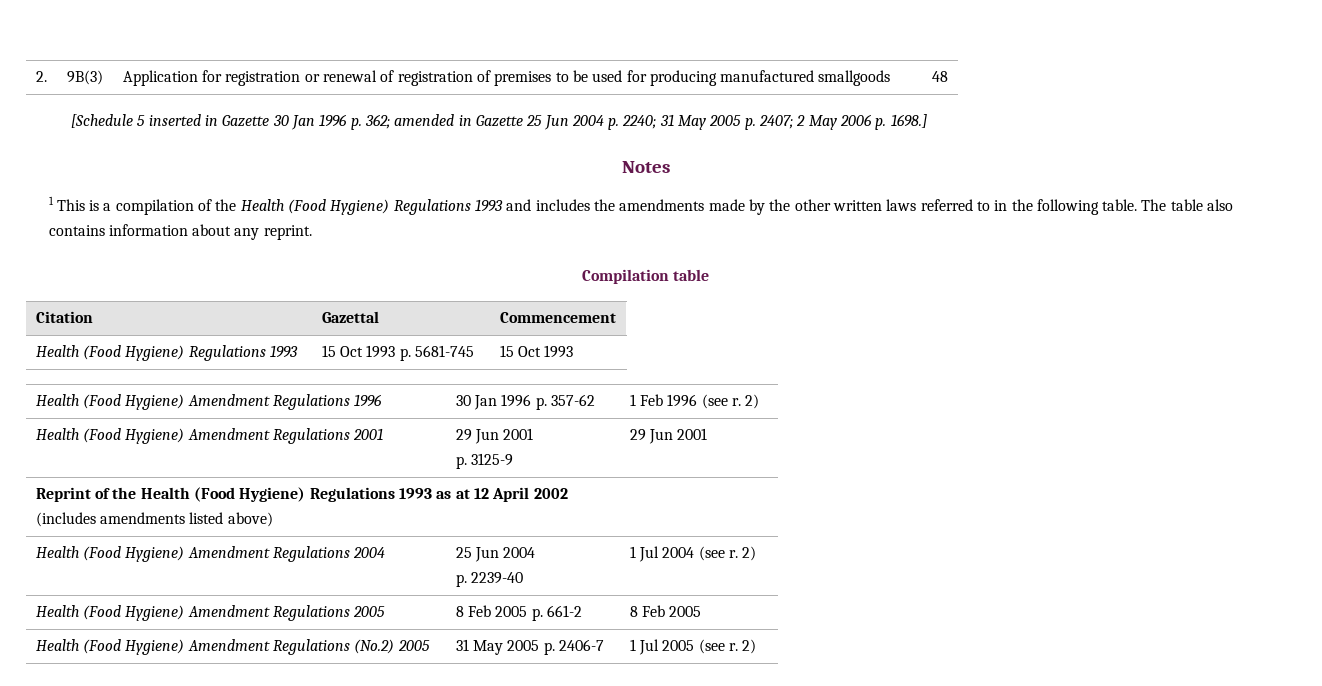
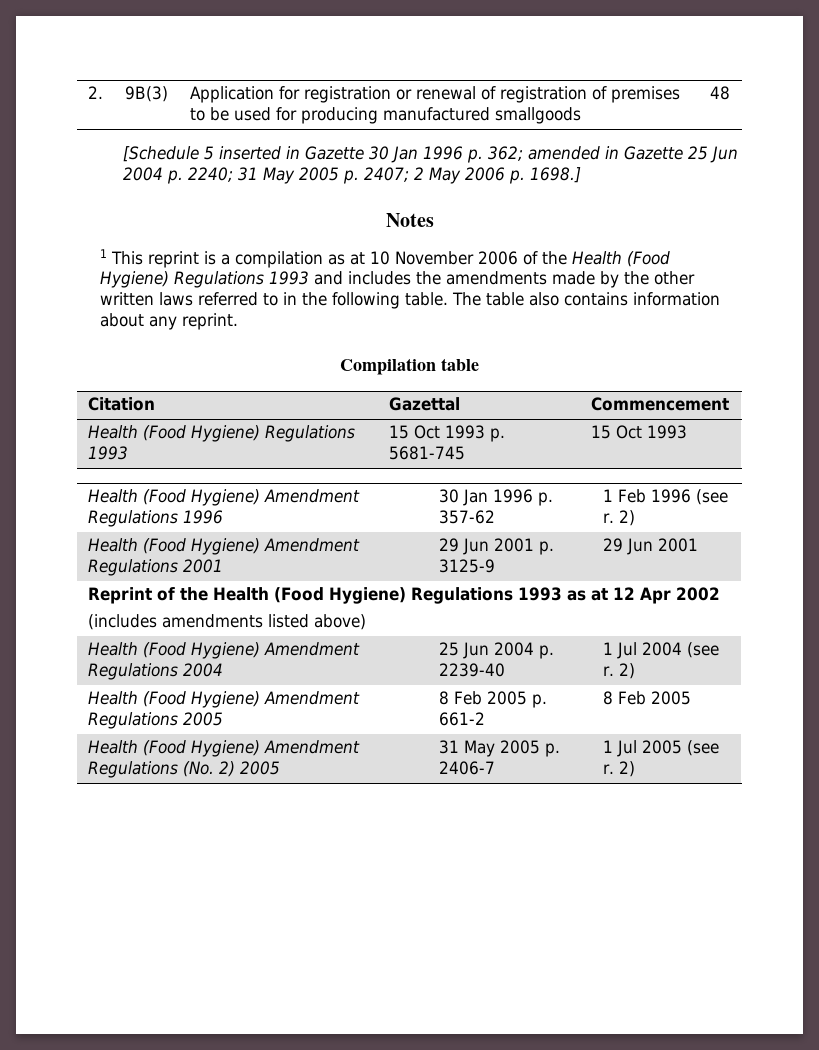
- 1 This is a compilation of the Health (Food Hygiene) Regulations 1993 and includes the amendments made by the other written laws referred to in the following table.
+ 1 This reprint is a compilation as at 10 November 2006 of the Health (Food Hygiene) Regulations 1993 and includes the amendments made by the other written laws referred to in the following table.
- Health (Food Hygiene) Amendment Regulations 2001 | 29 Jun 2001
- p. 3125-9 | 29 Jun 2001
+ Health (Food Hygiene) Amendment Regulations 2001 | 29 Jun 2001 p. 3125-9 | 29 Jun 2001
- Reprint of the Health (Food Hygiene) Regulations 1993 as at 12 April 2002
+ Reprint of the Health (Food Hygiene) Regulations 1993 as at 12 Apr 2002
- Health (Food Hygiene) Amendment Regulations 2004 | 25 Jun 2004
- p. 2239-40 | 1 Jul 2004 (see r. 2)
+ Health (Food Hygiene) Amendment Regulations 2004 | 25 Jun 2004 p. 2239-40 | 1 Jul 2004 (see r. 2)
- Health (Food Hygiene) Amendment Regulations (No.2) 2005 | 31 May 2005 p. 2406-7 | 1 Jul 2005 (see r. 2)
+ Health (Food Hygiene) Amendment Regulations (No. 2) 2005 | 31 May 2005 p. 2406-7 | 1 Jul 2005 (see r. 2)

